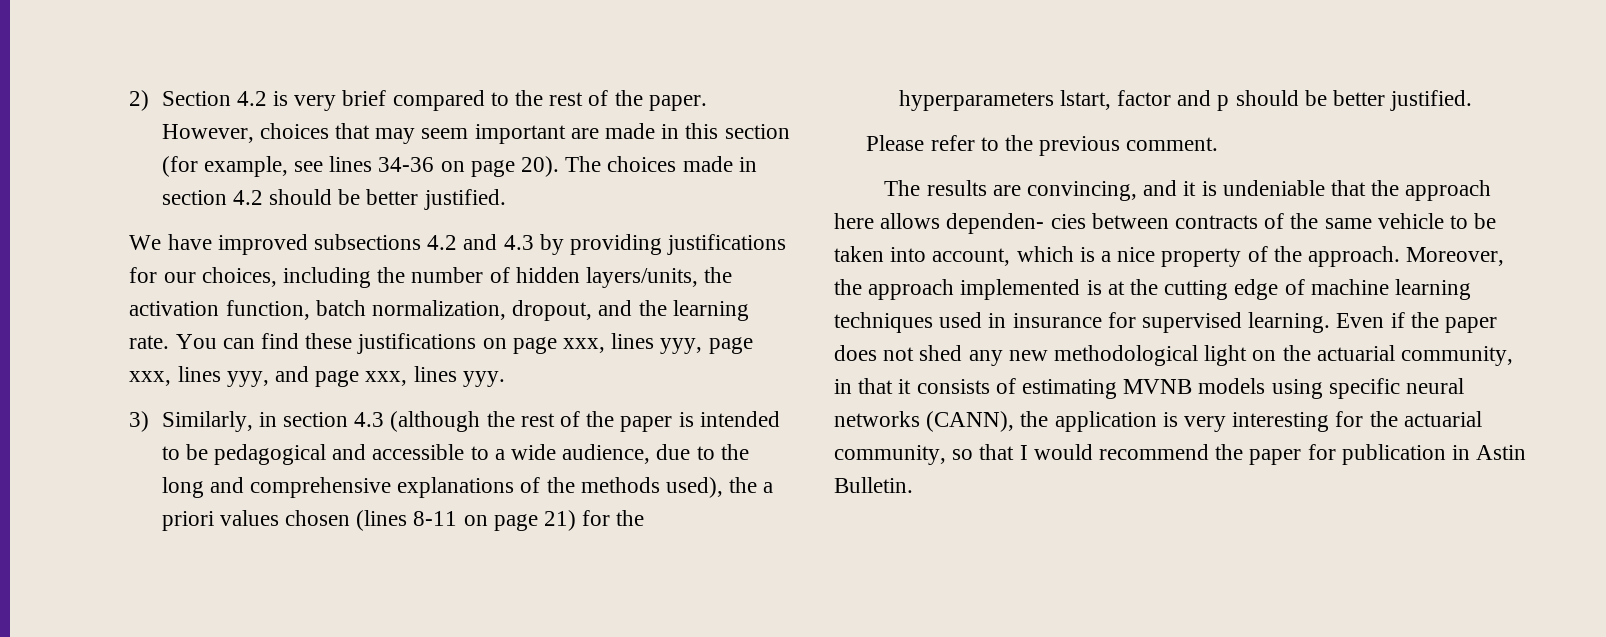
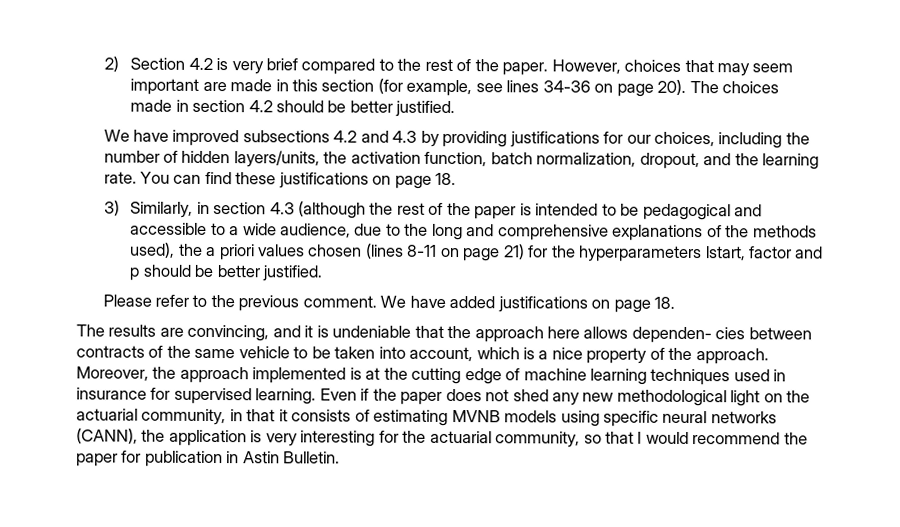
- You can find these justifications on page xxx, lines yyy, page xxx, lines yyy, and page xxx, lines yyy.
+ You can find these justifications on page 18.
+ We have added justifications on page 18.

